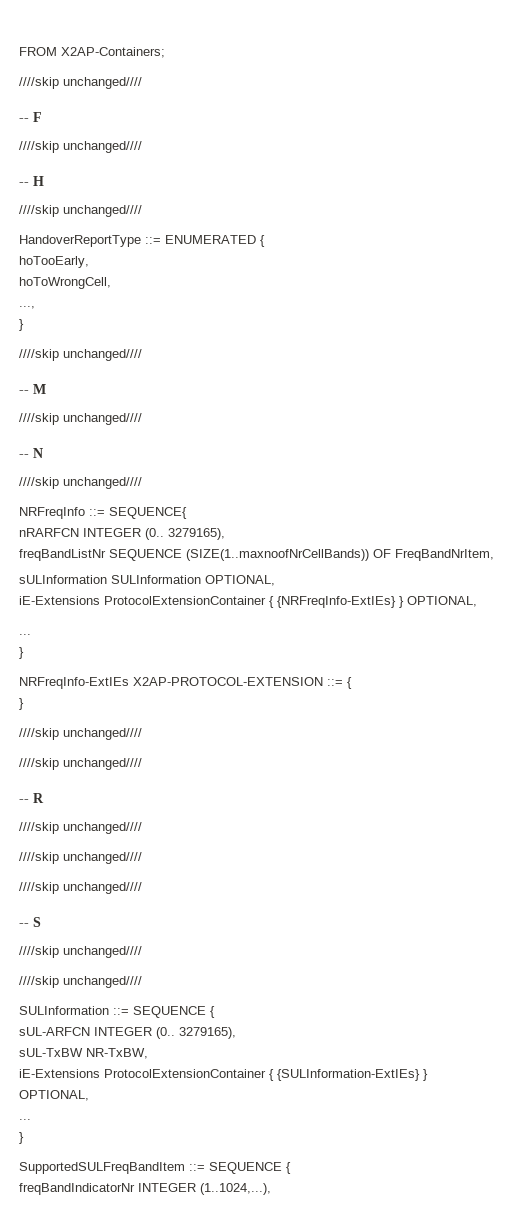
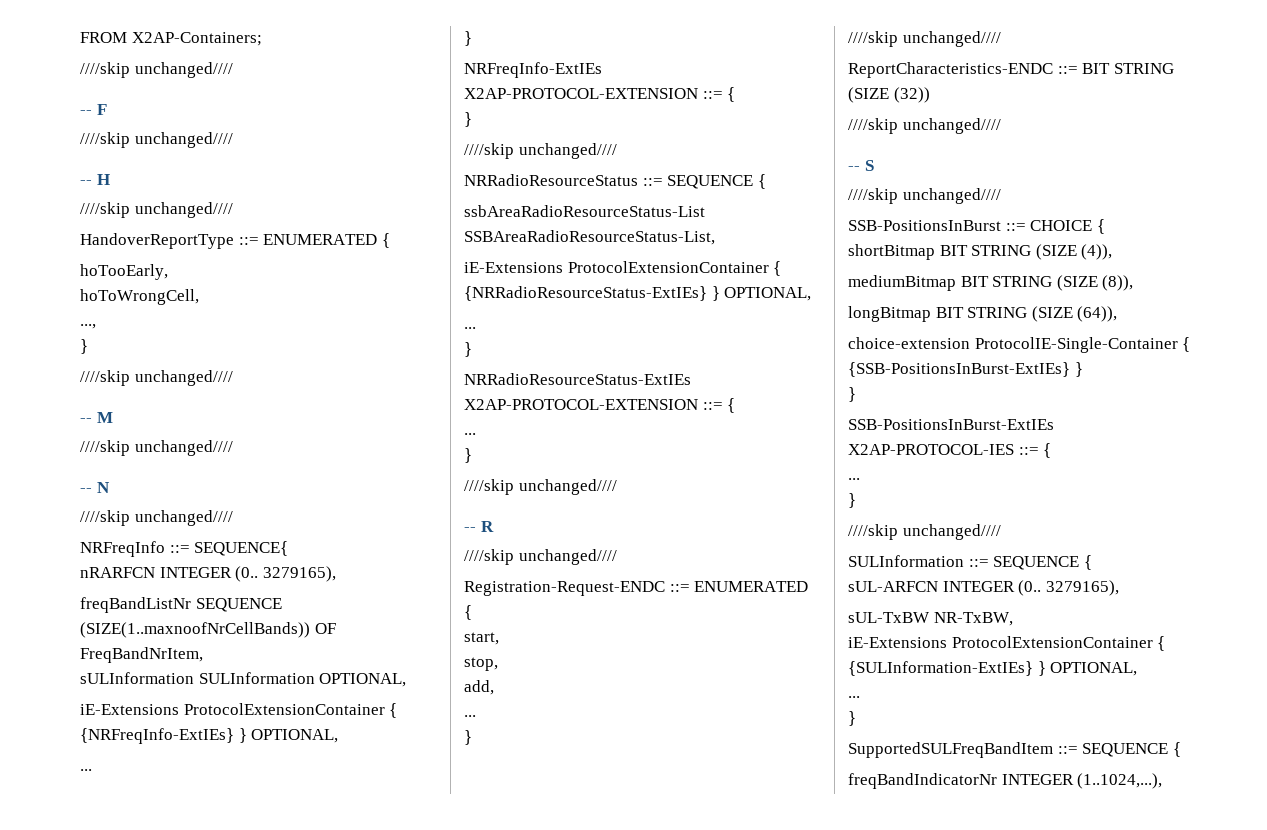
+ NRRadioResourceStatus ::= SEQUENCE {
+ ssbAreaRadioResourceStatus-List SSBAreaRadioResourceStatus-List,
+ iE-Extensions ProtocolExtensionContainer { {NRRadioResourceStatus-ExtIEs} } OPTIONAL,
+ ...
+ }
+ NRRadioResourceStatus-ExtIEs X2AP-PROTOCOL-EXTENSION ::= {
+ ...
+ }
  -- R
  ////skip unchanged////
+ Registration-Request-ENDC ::= ENUMERATED {
+ start,
+ stop,
+ add,
+ ...
+ }
  ////skip unchanged////
+ ReportCharacteristics-ENDC ::= BIT STRING (SIZE (32))
+ SSB-PositionsInBurst ::= CHOICE {
+ shortBitmap BIT STRING (SIZE (4)),
+ mediumBitmap BIT STRING (SIZE (8)),
+ longBitmap BIT STRING (SIZE (64)),
+ choice-extension ProtocolIE-Single-Container { {SSB-PositionsInBurst-ExtIEs} }
+ }
+ SSB-PositionsInBurst-ExtIEs X2AP-PROTOCOL-IES ::= {
+ ...
+ }

